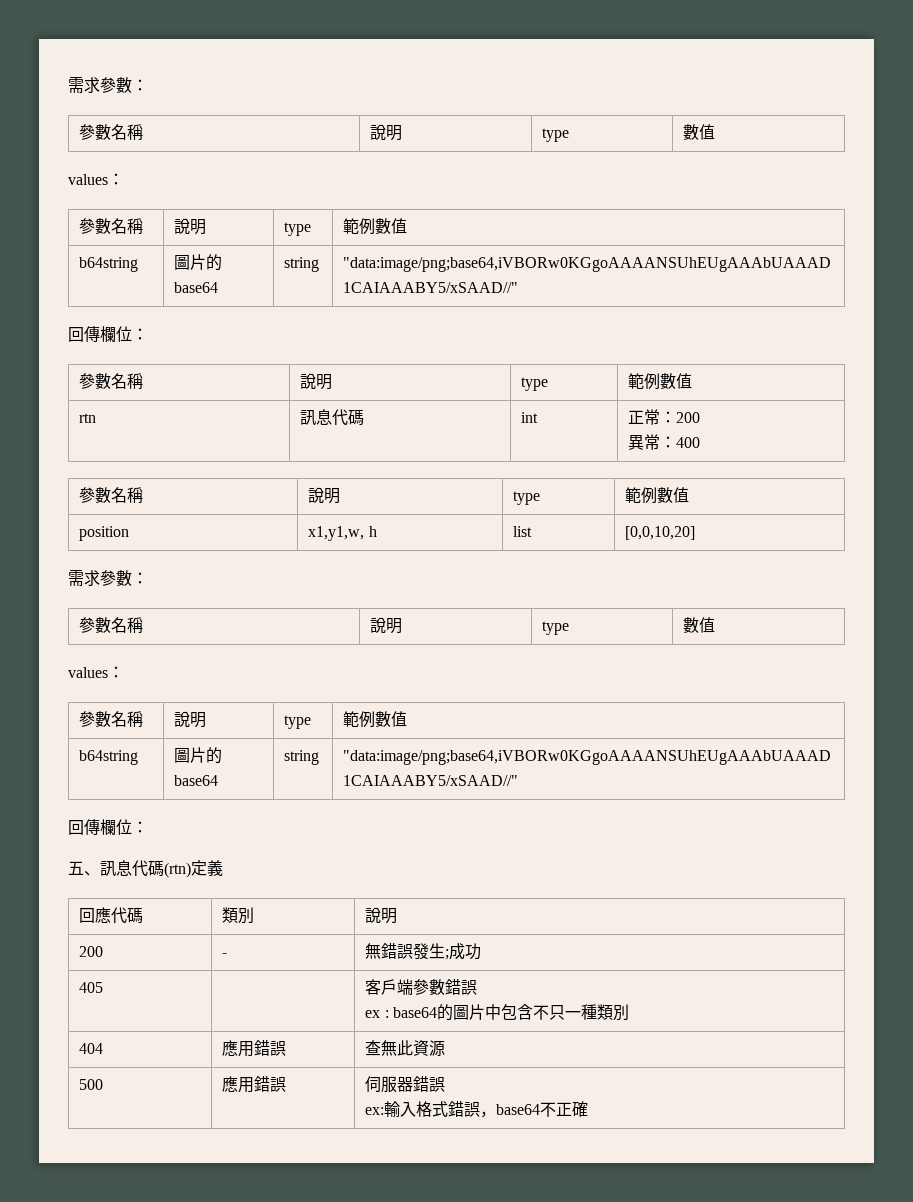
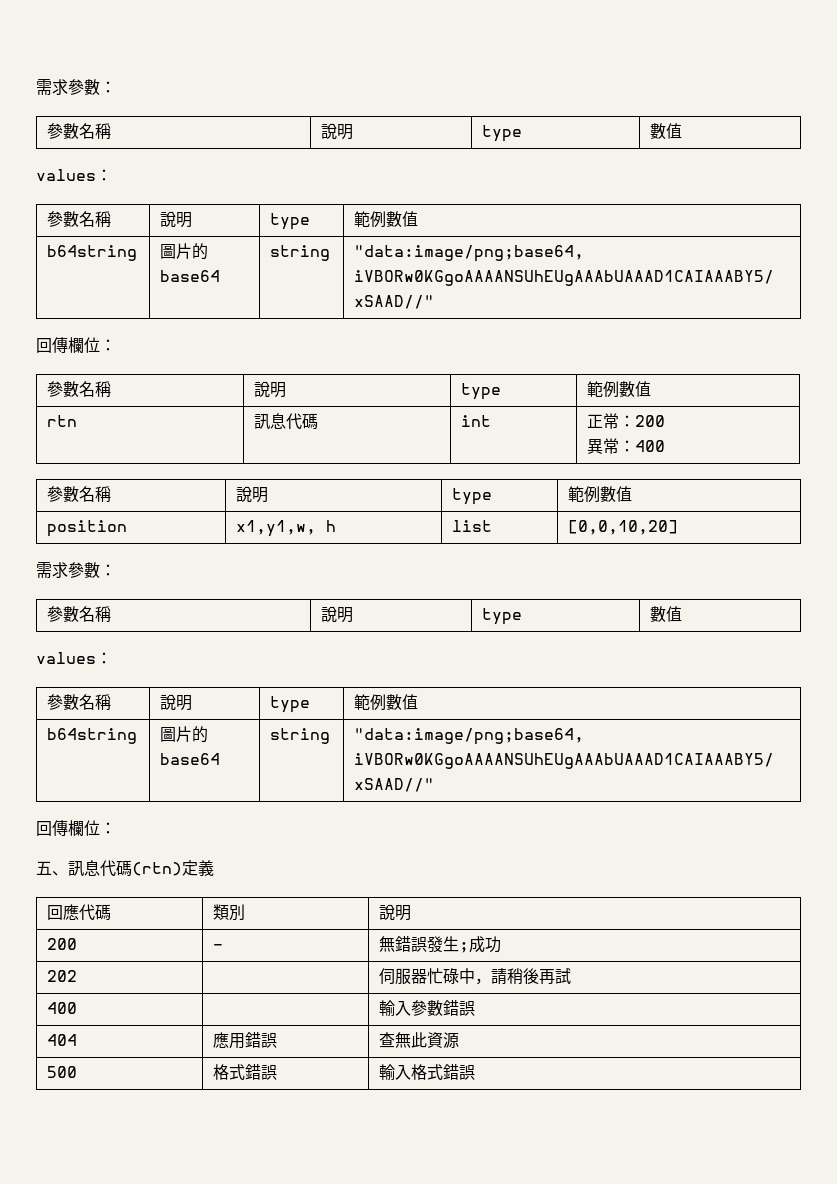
- 405 | | 客戶端參數錯誤
- ex : base64的圖片中包含不只一種類別
+ 202 | | 伺服器忙碌中，請稍後再試
+ 400 | | 輸入參數錯誤
- 500 | 應用錯誤 | 伺服器錯誤
- ex:輸入格式錯誤，base64不正確
+ 500 | 格式錯誤 | 輸入格式錯誤

